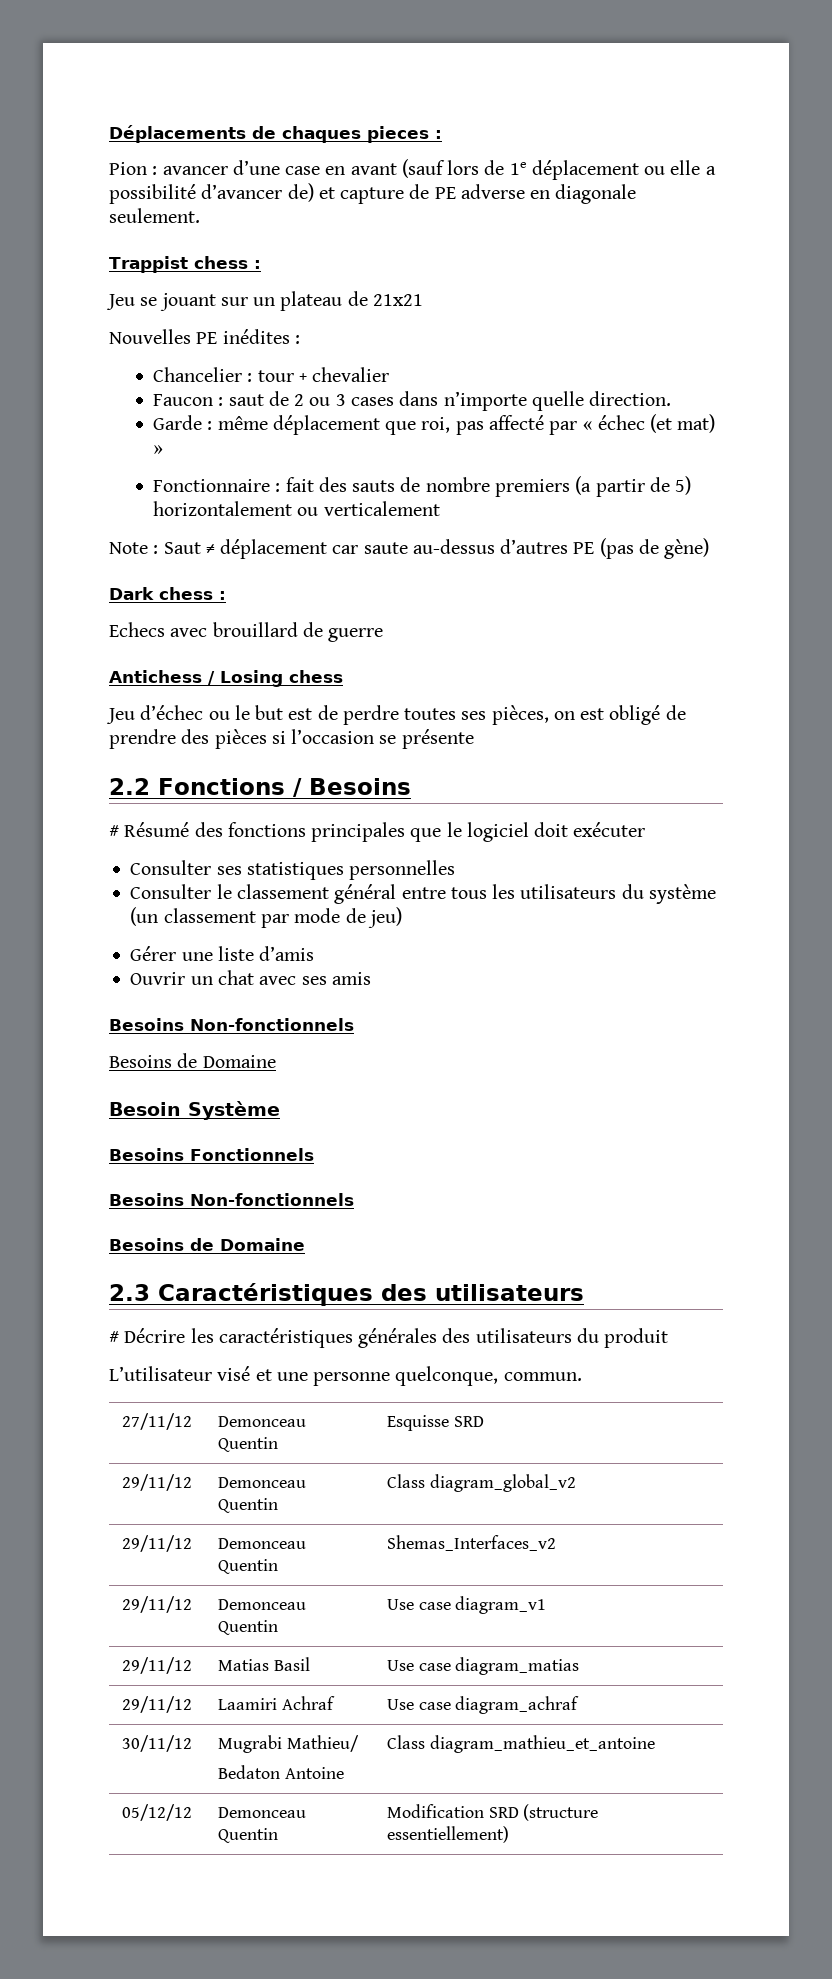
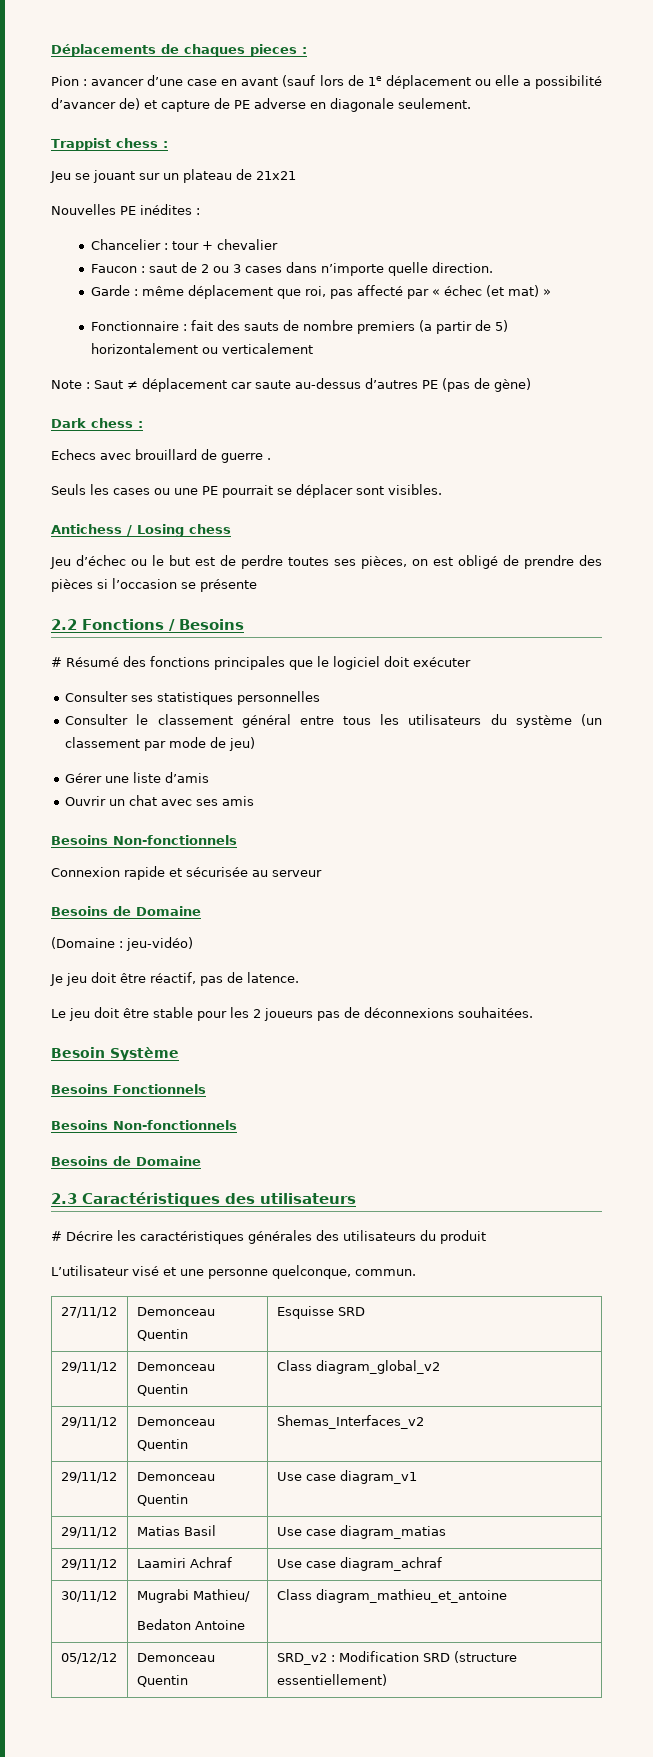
- Echecs avec brouillard de guerre
+ Echecs avec brouillard de guerre .
+ Seuls les cases ou une PE pourrait se déplacer sont visibles.
  Ouvrir un chat avec ses amis
  Besoins Non-fonctionnels
+ Connexion rapide et sécurisée au serveur
  Besoins de Domaine
+ (Domaine : jeu-vidéo)
+ Je jeu doit être réactif, pas de latence.
+ Le jeu doit être stable pour les 2 joueurs pas de déconnexions souhaitées.
- 05/12/12 | Demonceau Quentin | Modification SRD (structure essentiellement)
+ 05/12/12 | Demonceau Quentin | SRD_v2 : Modification SRD (structure essentiellement)

